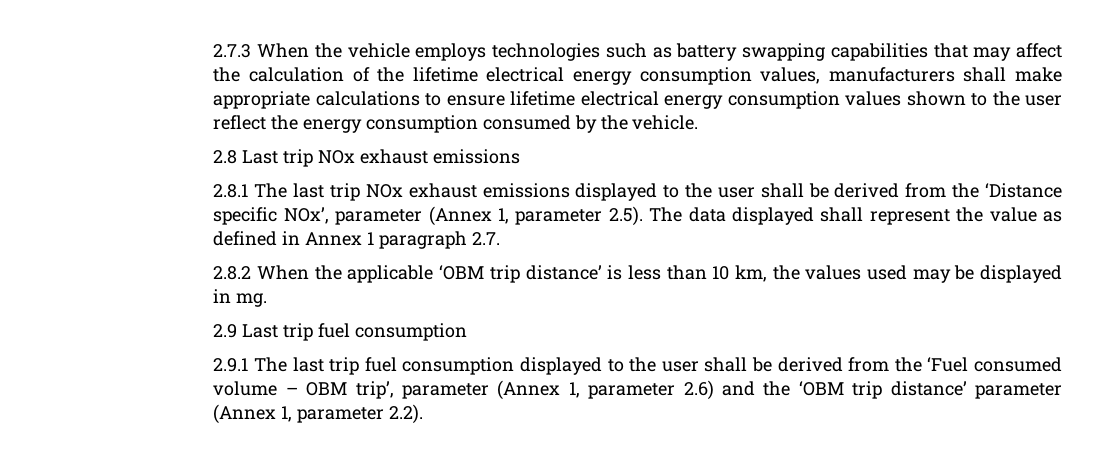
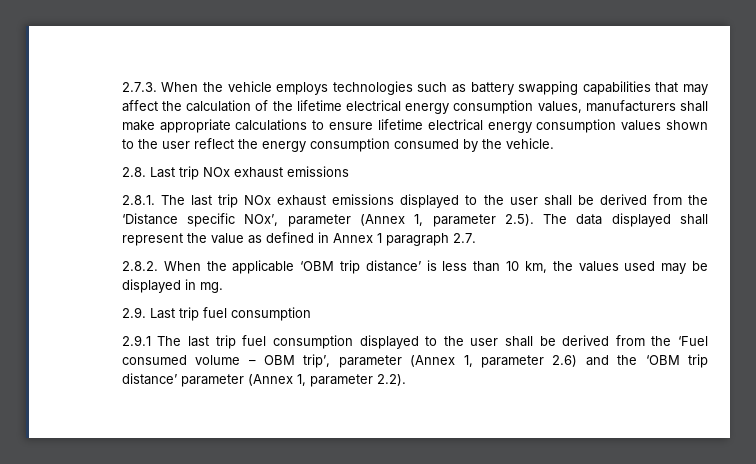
- 2.7.3 When the vehicle employs technologies such as battery swapping capabilities that may affect the calculation of the lifetime electrical energy consumption values, manufacturers shall make appropriate calculations to ensure lifetime electrical energy consumption values shown to the user reflect the energy consumption consumed by the vehicle.
+ 2.7.3. When the vehicle employs technologies such as battery swapping capabilities that may affect the calculation of the lifetime electrical energy consumption values, manufacturers shall make appropriate calculations to ensure lifetime electrical energy consumption values shown to the user reflect the energy consumption consumed by the vehicle.
- 2.8 Last trip NOx exhaust emissions
+ 2.8. Last trip NOx exhaust emissions
- 2.8.1 The last trip NOx exhaust emissions displayed to the user shall be derived from the ‘Distance specific NOx’, parameter (Annex 1, parameter 2.5). The data displayed shall represent the value as defined in Annex 1 paragraph 2.7.
+ 2.8.1. The last trip NOx exhaust emissions displayed to the user shall be derived from the ‘Distance specific NOx’, parameter (Annex 1, parameter 2.5). The data displayed shall represent the value as defined in Annex 1 paragraph 2.7.
- 2.8.2 When the applicable ‘OBM trip distance’ is less than 10 km, the values used may be displayed in mg.
+ 2.8.2. When the applicable ‘OBM trip distance’ is less than 10 km, the values used may be displayed in mg.
- 2.9 Last trip fuel consumption
+ 2.9. Last trip fuel consumption

